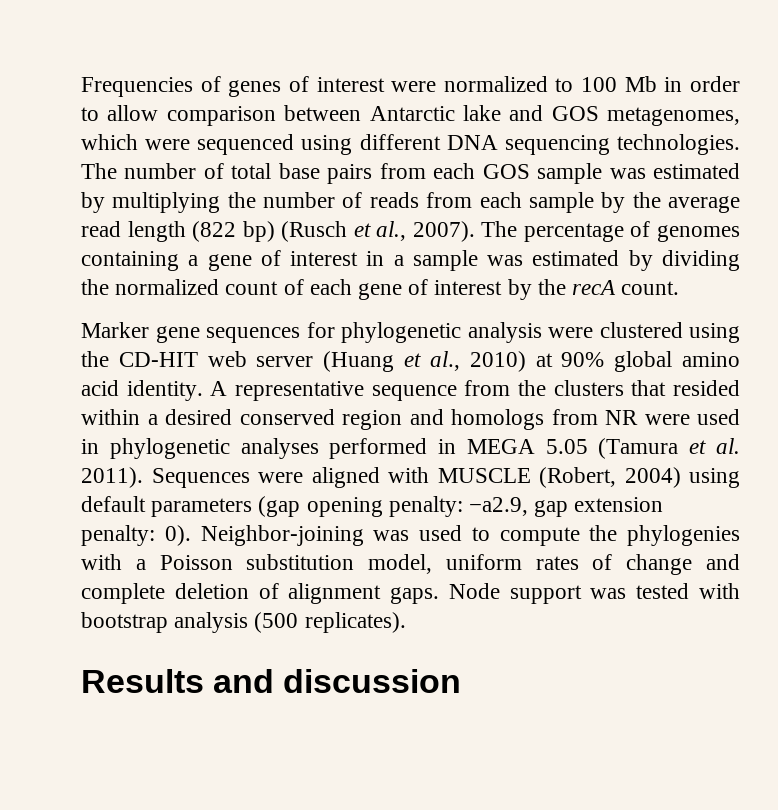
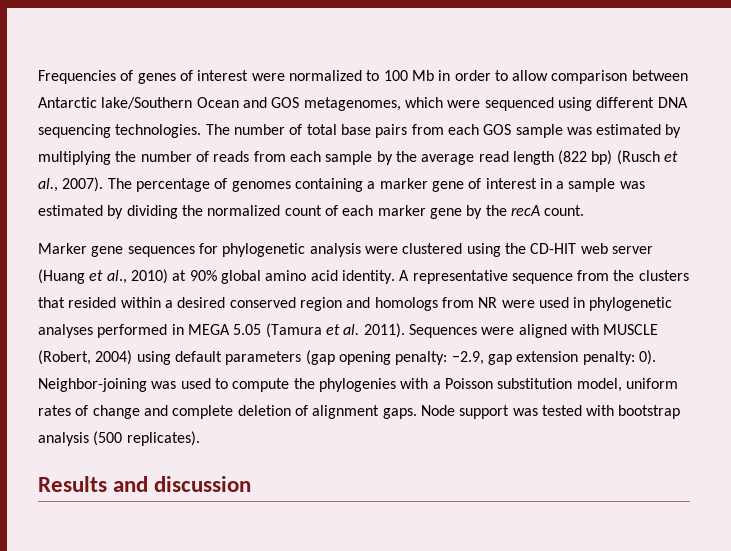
- Frequencies of genes of interest were normalized to 100 Mb in order to allow comparison between Antarctic lake and GOS metagenomes, which were sequenced using different DNA sequencing technologies.
+ Frequencies of genes of interest were normalized to 100 Mb in order to allow comparison between Antarctic lake/Southern Ocean and GOS metagenomes, which were sequenced using different DNA sequencing technologies.
- The percentage of genomes containing a gene of interest in a sample was estimated by dividing the normalized count of each gene of interest by the recA count.
+ The percentage of genomes containing a marker gene of interest in a sample was estimated by dividing the normalized count of each marker gene by the recA count.
- Sequences were aligned with MUSCLE (Robert, 2004) using default parameters (gap opening penalty: −a2.9, gap extension penalty: 0).
+ Sequences were aligned with MUSCLE (Robert, 2004) using default parameters (gap opening penalty: −2.9, gap extension penalty: 0).

